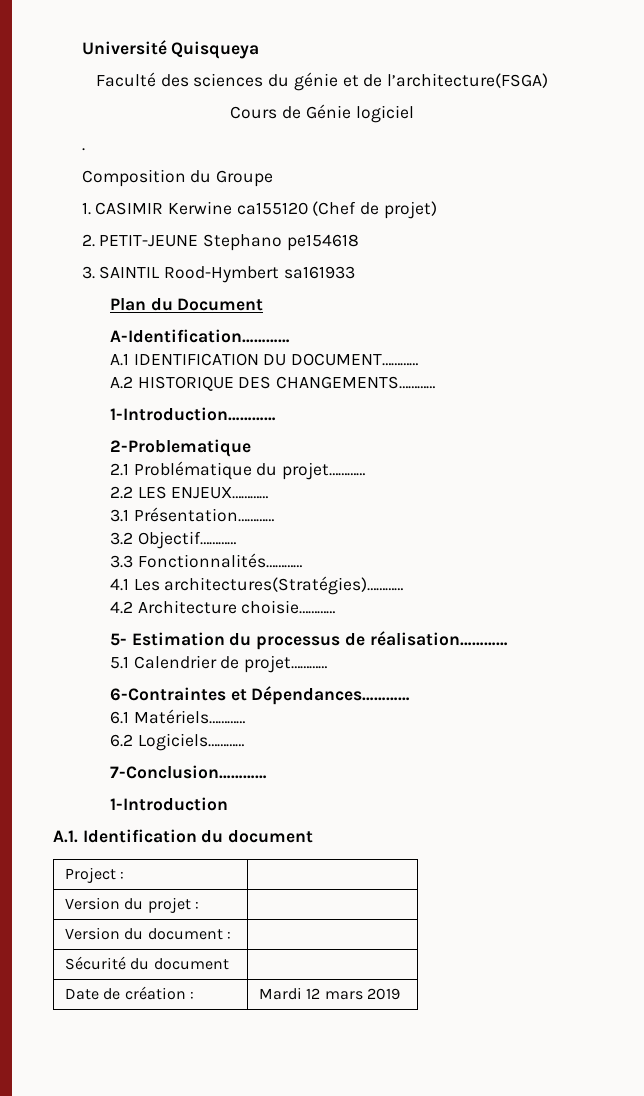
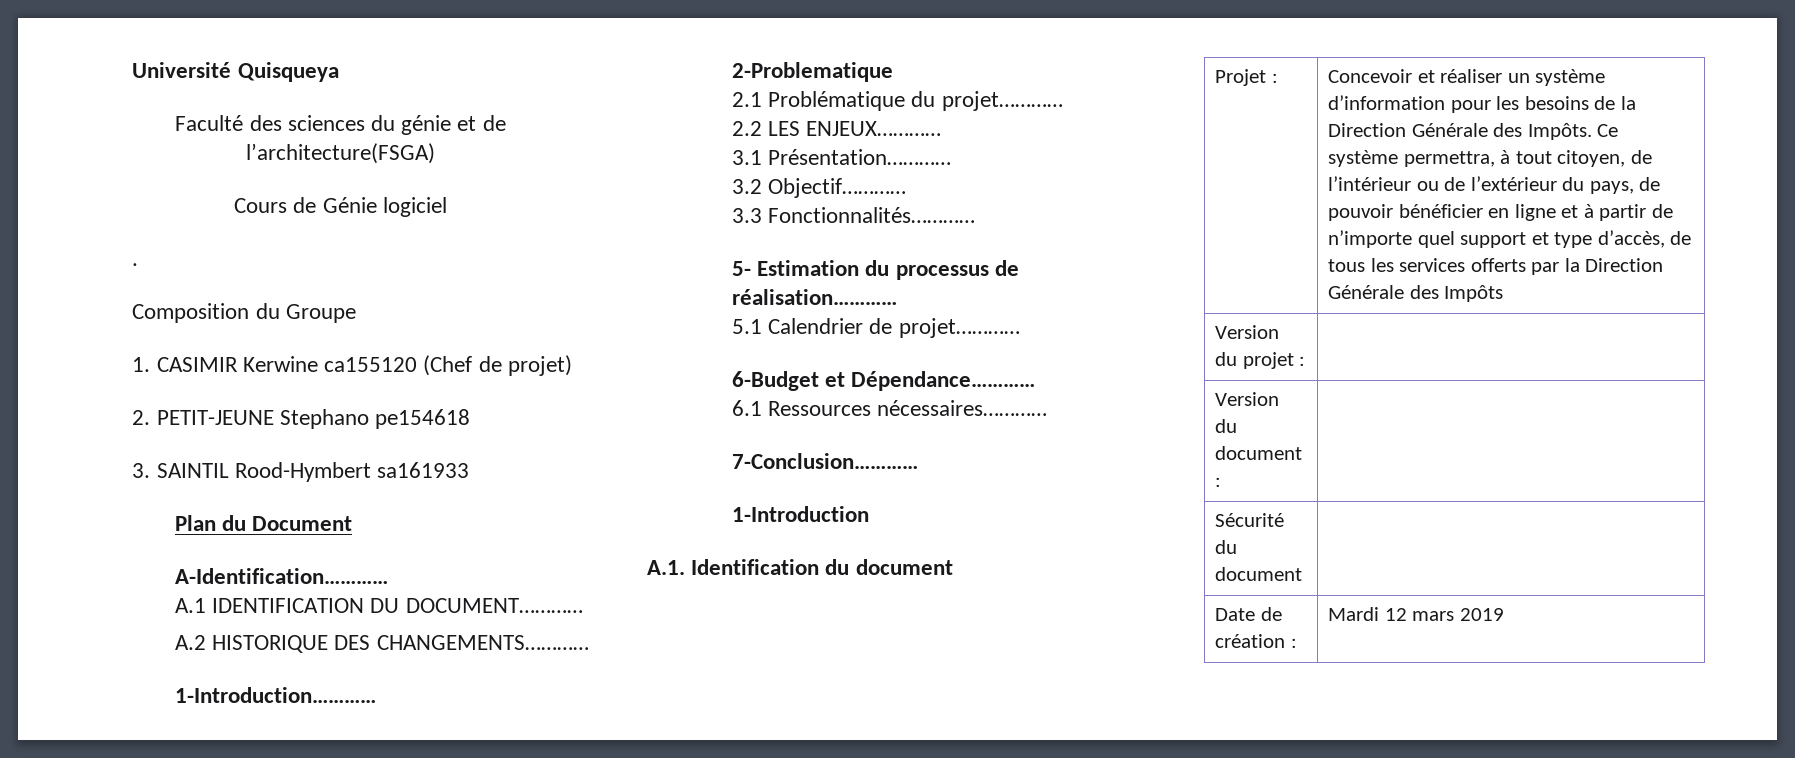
- 4.1 Les architectures(Stratégies)…………
- 4.2 Architecture choisie…………
- 6-Contraintes et Dépendances…………
- 6.1 Matériels…………
- 6.2 Logiciels…………
+ 6-Budget et Dépendance…………
+ 6.1 Ressources nécessaires…………
- Project :
+ Projet : | Concevoir et réaliser un système d’information pour les besoins de la Direction Générale des Impôts. Ce système permettra, à tout citoyen, de l’intérieur ou de l’extérieur du pays, de pouvoir bénéficier en ligne et à partir de n’importe quel support et type d’accès, de tous les services offerts par la Direction Générale des Impôts

